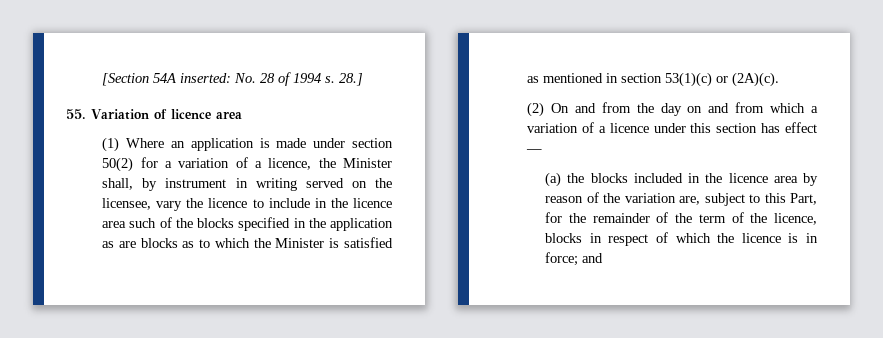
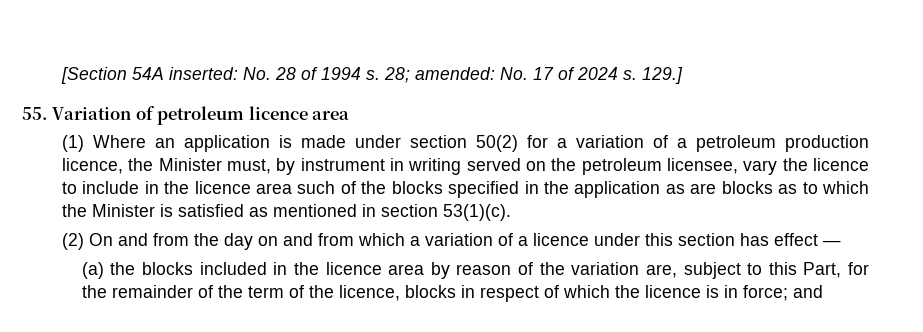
- 28.]
+ 28; amended: No. 17 of 2024 s. 129.]
- 55. Variation of licence area
+ 55. Variation of petroleum licence area
- (1) Where an application is made under section 50(2) for a variation of a licence, the Minister shall, by instrument in writing served on the licensee, vary the licence to include in the licence area such of the blocks specified in the application as are blocks as to which the Minister is satisfied as mentioned in section 53(1)(c) or (2A)(c).
+ (1) Where an application is made under section 50(2) for a variation of a petroleum production licence, the Minister must, by instrument in writing served on the petroleum licensee, vary the licence to include in the licence area such of the blocks specified in the application as are blocks as to which the Minister is satisfied as mentioned in section 53(1)(c).

